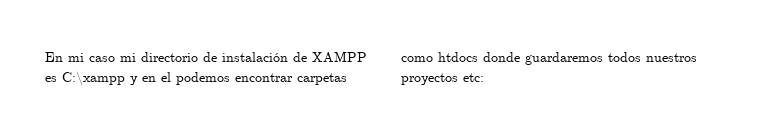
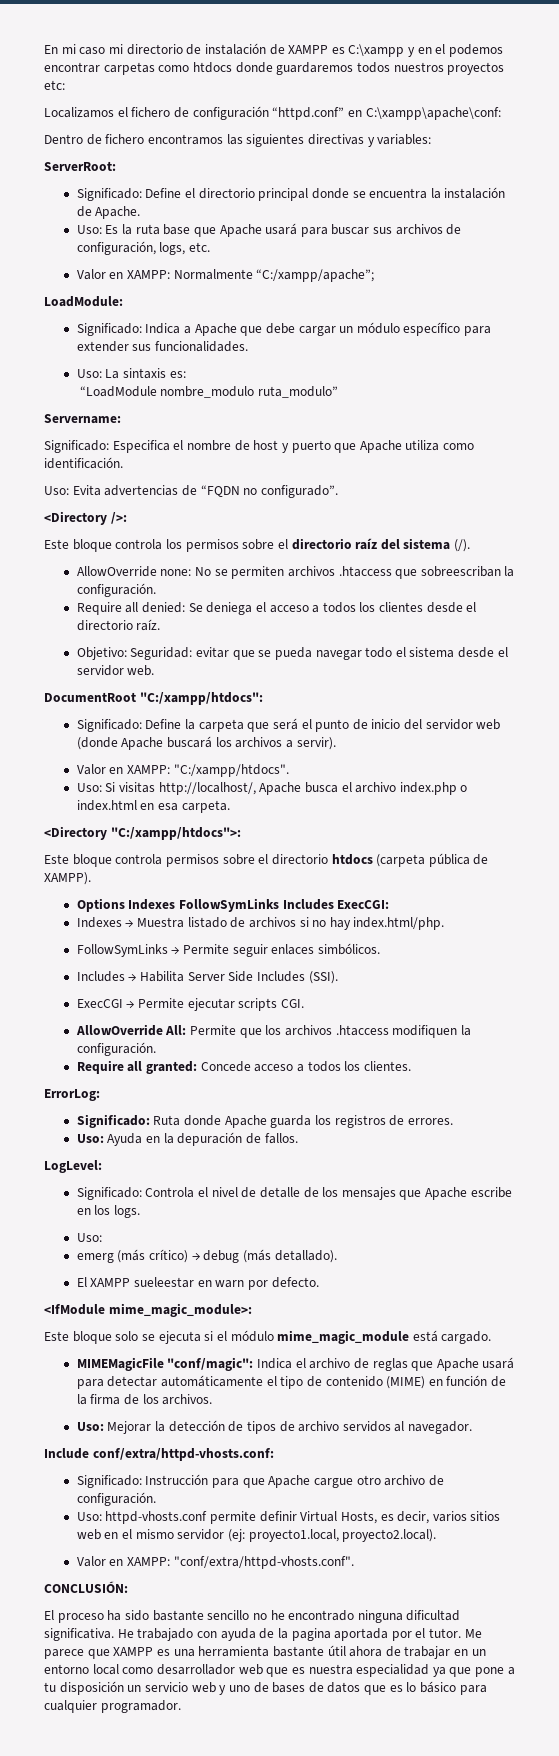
+ Localizamos el fichero de configuración “httpd.conf” en C:\xampp\apache\conf:
+ Dentro de fichero encontramos las siguientes directivas y variables:
+ ServerRoot:
+ Significado: Define el directorio principal donde se encuentra la instalación de Apache.
+ Uso: Es la ruta base que Apache usará para buscar sus archivos de configuración, logs, etc.
+ Valor en XAMPP: Normalmente “C:/xampp/apache”;
+ LoadModule:
+ Significado: Indica a Apache que debe cargar un módulo específico para extender sus funcionalidades.
+ Uso: La sintaxis es:
+ “LoadModule nombre_modulo ruta_modulo”
+ Servername:
+ Significado: Especifica el nombre de host y puerto que Apache utiliza como identificación.
+ Uso: Evita advertencias de “FQDN no configurado”.
+ <Directory />:
+ Este bloque controla los permisos sobre el directorio raíz del sistema (/).
+ AllowOverride none: No se permiten archivos .htaccess que sobreescriban la configuración.
+ Require all denied: Se deniega el acceso a todos los clientes desde el directorio raíz.
+ Objetivo: Seguridad: evitar que se pueda navegar todo el sistema desde el servidor web.
+ DocumentRoot "C:/xampp/htdocs":
+ Significado: Define la carpeta que será el punto de inicio del servidor web (donde Apache buscará los archivos a servir).
+ Valor en XAMPP: "C:/xampp/htdocs".
+ Uso: Si visitas http://localhost/, Apache busca el archivo index.php o index.html en esa carpeta.
+ <Directory "C:/xampp/htdocs">:
+ Este bloque controla permisos sobre el directorio htdocs (carpeta pública de XAMPP).
+ Options Indexes FollowSymLinks Includes ExecCGI:
+ Indexes → Muestra listado de archivos si no hay index.html/php.
+ FollowSymLinks → Permite seguir enlaces simbólicos.
+ Includes → Habilita Server Side Includes (SSI).
+ ExecCGI → Permite ejecutar scripts CGI.
+ AllowOverride All: Permite que los archivos .htaccess modifiquen la configuración.
+ Require all granted: Concede acceso a todos los clientes.
+ ErrorLog:
+ Significado: Ruta donde Apache guarda los registros de errores.
+ Uso: Ayuda en la depuración de fallos.
+ LogLevel:
+ Significado: Controla el nivel de detalle de los mensajes que Apache escribe en los logs.
+ Uso:
+ emerg (más crítico) → debug (más detallado).
+ El XAMPP sueleestar en warn por defecto.
+ <IfModule mime_magic_module>:
+ Este bloque solo se ejecuta si el módulo mime_magic_module está cargado.
+ MIMEMagicFile "conf/magic": Indica el archivo de reglas que Apache usará para detectar automáticamente el tipo de contenido (MIME) en función de la firma de los archivos.
+ Uso: Mejorar la detección de tipos de archivo servidos al navegador.
+ Include conf/extra/httpd-vhosts.conf:
+ Significado: Instrucción para que Apache cargue otro archivo de configuración.
+ Uso: httpd-vhosts.conf permite definir Virtual Hosts, es decir, varios sitios web en el mismo servidor (ej: proyecto1.local, proyecto2.local).
+ Valor en XAMPP: "conf/extra/httpd-vhosts.conf".
+ CONCLUSIÓN:
+ El proceso ha sido bastante sencillo no he encontrado ninguna dificultad significativa. He trabajado con ayuda de la pagina aportada por el tutor. Me parece que XAMPP es una herramienta bastante útil ahora de trabajar en un entorno local como desarrollador web que es nuestra especialidad ya que pone a tu disposición un servicio web y uno de bases de datos que es lo básico para cualquier programador.

